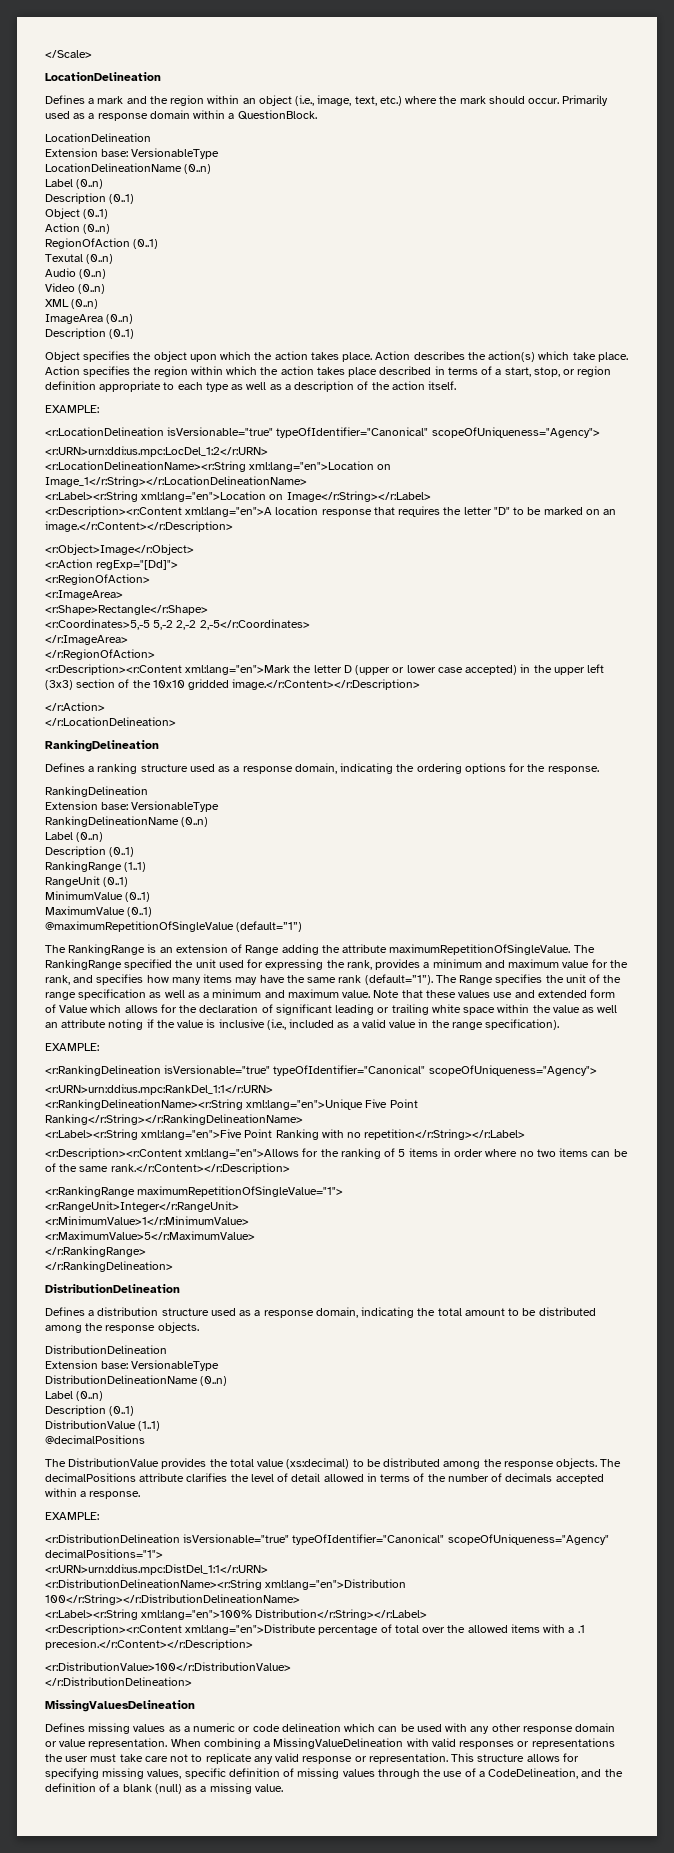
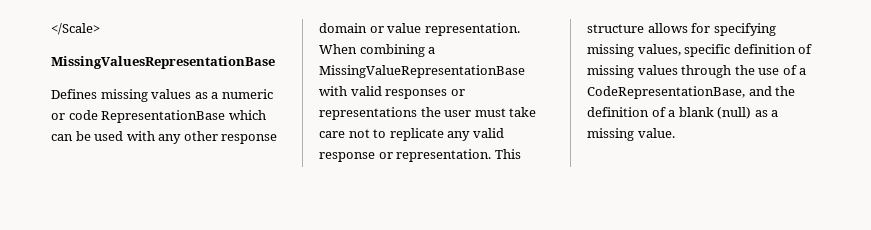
  </Scale>
- LocationDelineation
- Defines a mark and the region within an object (i.e., image, text, etc.) where the mark should occur. Primarily used as a response domain within a QuestionBlock.
- LocationDelineation
- Extension base: VersionableType
- LocationDelineationName (0..n)
- Label (0..n)
- Description (0..1)
- Object (0..1)
- Action (0..n)
- RegionOfAction (0..1)
- Texutal (0..n)
- Audio (0..n)
- Video (0..n)
- XML (0..n)
- ImageArea (0..n)
- Description (0..1)
- Object specifies the object upon which the action takes place. Action describes the action(s) which take place. Action specifies the region within which the action takes place described in terms of a start, stop, or region definition appropriate to each type as well as a description of the action itself.
- EXAMPLE:
- <r:LocationDelineation isVersionable="true" typeOfIdentifier="Canonical" scopeOfUniqueness="Agency">
- <r:URN>urn:ddi:us.mpc:LocDel_1:2</r:URN>
- <r:LocationDelineationName><r:String xml:lang="en">Location on Image_1</r:String></r:LocationDelineationName>
- <r:Label><r:String xml:lang="en">Location on Image</r:String></r:Label>
- <r:Description><r:Content xml:lang="en">A location response that requires the letter "D" to be marked on an image.</r:Content></r:Description>
- <r:Object>Image</r:Object>
- <r:Action regExp="[Dd]">
- <r:RegionOfAction>
- <r:ImageArea>
- <r:Shape>Rectangle</r:Shape>
- <r:Coordinates>5,-5 5,-2 2,-2 2,-5</r:Coordinates>
- </r:ImageArea>
- </r:RegionOfAction>
- <r:Description><r:Content xml:lang="en">Mark the letter D (upper or lower case accepted) in the upper left (3x3) section of the 10x10 gridded image.</r:Content></r:Description>
- </r:Action>
- </r:LocationDelineation>
- RankingDelineation
- Defines a ranking structure used as a response domain, indicating the ordering options for the response.
- RankingDelineation
- Extension base: VersionableType
- RankingDelineationName (0..n)
- Label (0..n)
- Description (0..1)
- RankingRange (1..1)
- RangeUnit (0..1)
- MinimumValue (0..1)
- MaximumValue (0..1)
- @maximumRepetitionOfSingleValue (default=”1”)
- The RankingRange is an extension of Range adding the attribute maximumRepetitionOfSingleValue. The RankingRange specified the unit used for expressing the rank, provides a minimum and maximum value for the rank, and specifies how many items may have the same rank (default=”1”). The Range specifies the unit of the range specification as well as a minimum and maximum value. Note that these values use and extended form of Value which allows for the declaration of significant leading or trailing white space within the value as well an attribute noting if the value is inclusive (i.e., included as a valid value in the range specification).
- EXAMPLE:
- <r:RankingDelineation isVersionable="true" typeOfIdentifier="Canonical" scopeOfUniqueness="Agency">
- <r:URN>urn:ddi:us.mpc:RankDel_1:1</r:URN>
- <r:RankingDelineationName><r:String xml:lang="en">Unique Five Point Ranking</r:String></r:RankingDelineationName>
- <r:Label><r:String xml:lang="en">Five Point Ranking with no repetition</r:String></r:Label>
- <r:Description><r:Content xml:lang="en">Allows for the ranking of 5 items in order where no two items can be of the same rank.</r:Content></r:Description>
- <r:RankingRange maximumRepetitionOfSingleValue="1">
- <r:RangeUnit>Integer</r:RangeUnit>
- <r:MinimumValue>1</r:MinimumValue>
- <r:MaximumValue>5</r:MaximumValue>
- </r:RankingRange>
- </r:RankingDelineation>
- DistributionDelineation
- Defines a distribution structure used as a response domain, indicating the total amount to be distributed among the response objects.
- DistributionDelineation
- Extension base: VersionableType
- DistributionDelineationName (0..n)
- Label (0..n)
- Description (0..1)
- DistributionValue (1..1)
- @decimalPositions
- The DistributionValue provides the total value (xs:decimal) to be distributed among the response objects. The decimalPositions attribute clarifies the level of detail allowed in terms of the number of decimals accepted within a response.
- EXAMPLE:
- <r:DistributionDelineation isVersionable="true" typeOfIdentifier="Canonical" scopeOfUniqueness="Agency" decimalPositions="1">
- <r:URN>urn:ddi:us.mpc:DistDel_1:1</r:URN>
- <r:DistributionDelineationName><r:String xml:lang="en">Distribution 100</r:String></r:DistributionDelineationName>
- <r:Label><r:String xml:lang="en">100% Distribution</r:String></r:Label>
- <r:Description><r:Content xml:lang="en">Distribute percentage of total over the allowed items with a .1 precesion.</r:Content></r:Description>
- <r:DistributionValue>100</r:DistributionValue>
- </r:DistributionDelineation>
- MissingValuesDelineation
+ MissingValuesRepresentationBase
- Defines missing values as a numeric or code delineation which can be used with any other response domain or value representation.
+ Defines missing values as a numeric or code RepresentationBase which can be used with any other response domain or value representation.
- When combining a MissingValueDelineation with valid responses or representations the user must take care not to replicate any valid response or representation.
+ When combining a MissingValueRepresentationBase with valid responses or representations the user must take care not to replicate any valid response or representation.
- This structure allows for specifying missing values, specific definition of missing values through the use of a CodeDelineation, and the definition of a blank (null) as a missing value.
+ This structure allows for specifying missing values, specific definition of missing values through the use of a CodeRepresentationBase, and the definition of a blank (null) as a missing value.

